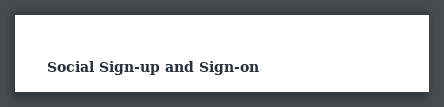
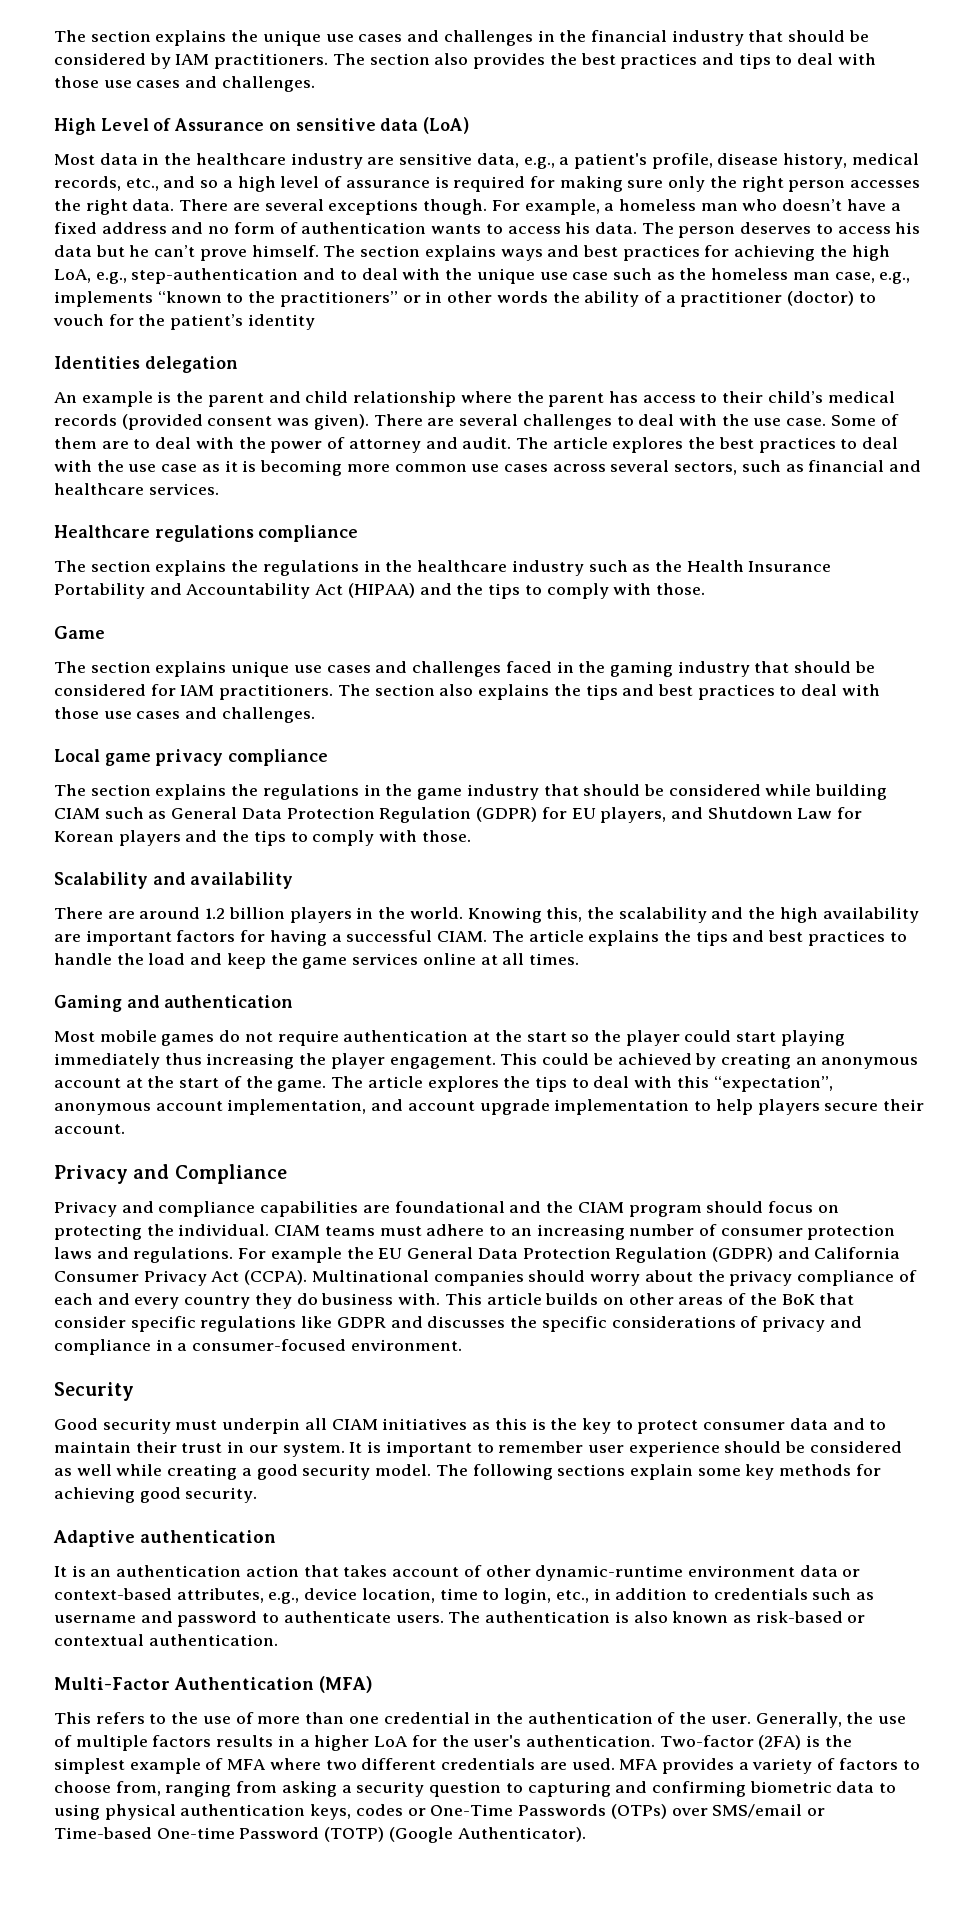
- Social Sign-up and Sign-on
+ The section explains the unique use cases and challenges in the financial industry that should be considered by IAM practitioners. The section also provides the best practices and tips to deal with those use cases and challenges.
+ High Level of Assurance on sensitive data (LoA)
+ Most data in the healthcare industry are sensitive data, e.g., a patient's profile, disease history, medical records, etc., and so a high level of assurance is required for making sure only the right person accesses the right data. There are several exceptions though. For example, a homeless man who doesn’t have a fixed address and no form of authentication wants to access his data. The person deserves to access his data but he can’t prove himself. The section explains ways and best practices for achieving the high LoA, e.g., step-authentication and to deal with the unique use case such as the homeless man case, e.g., implements “known to the practitioners” or in other words the ability of a practitioner (doctor) to vouch for the patient’s identity
+ Identities delegation
+ An example is the parent and child relationship where the parent has access to their child’s medical records (provided consent was given). There are several challenges to deal with the use case. Some of them are to deal with the power of attorney and audit. The article explores the best practices to deal with the use case as it is becoming more common use cases across several sectors, such as financial and healthcare services.
+ Healthcare regulations compliance
+ The section explains the regulations in the healthcare industry such as the Health Insurance Portability and Accountability Act (HIPAA) and the tips to comply with those.
+ Game
+ The section explains unique use cases and challenges faced in the gaming industry that should be considered for IAM practitioners. The section also explains the tips and best practices to deal with those use cases and challenges.
+ Local game privacy compliance
+ The section explains the regulations in the game industry that should be considered while building CIAM such as General Data Protection Regulation (GDPR) for EU players, and Shutdown Law for Korean players and the tips to comply with those.
+ Scalability and availability
+ There are around 1.2 billion players in the world. Knowing this, the scalability and the high availability are important factors for having a successful CIAM. The article explains the tips and best practices to handle the load and keep the game services online at all times.
+ Gaming and authentication
+ Most mobile games do not require authentication at the start so the player could start playing immediately thus increasing the player engagement. This could be achieved by creating an anonymous account at the start of the game. The article explores the tips to deal with this “expectation”, anonymous account implementation, and account upgrade implementation to help players secure their account.
+ Privacy and Compliance
+ Privacy and compliance capabilities are foundational and the CIAM program should focus on protecting the individual. CIAM teams must adhere to an increasing number of consumer protection laws and regulations. For example the EU General Data Protection Regulation (GDPR) and California Consumer Privacy Act (CCPA). Multinational companies should worry about the privacy compliance of each and every country they do business with. This article builds on other areas of the BoK that consider specific regulations like GDPR and discusses the specific considerations of privacy and compliance in a consumer-focused environment.
+ Security
+ Good security must underpin all CIAM initiatives as this is the key to protect consumer data and to maintain their trust in our system. It is important to remember user experience should be considered as well while creating a good security model. The following sections explain some key methods for achieving good security.
+ Adaptive authentication
+ It is an authentication action that takes account of other dynamic-runtime environment data or context-based attributes, e.g., device location, time to login, etc., in addition to credentials such as username and password to authenticate users. The authentication is also known as risk-based or contextual authentication.
+ Multi-Factor Authentication (MFA)
+ This refers to the use of more than one credential in the authentication of the user. Generally, the use of multiple factors results in a higher LoA for the user's authentication. Two-factor (2FA) is the simplest example of MFA where two different credentials are used. MFA provides a variety of factors to choose from, ranging from asking a security question to capturing and confirming biometric data to using physical authentication keys, codes or One-Time Passwords (OTPs) over SMS/email or Time-based One-time Password (TOTP) (Google Authenticator).

